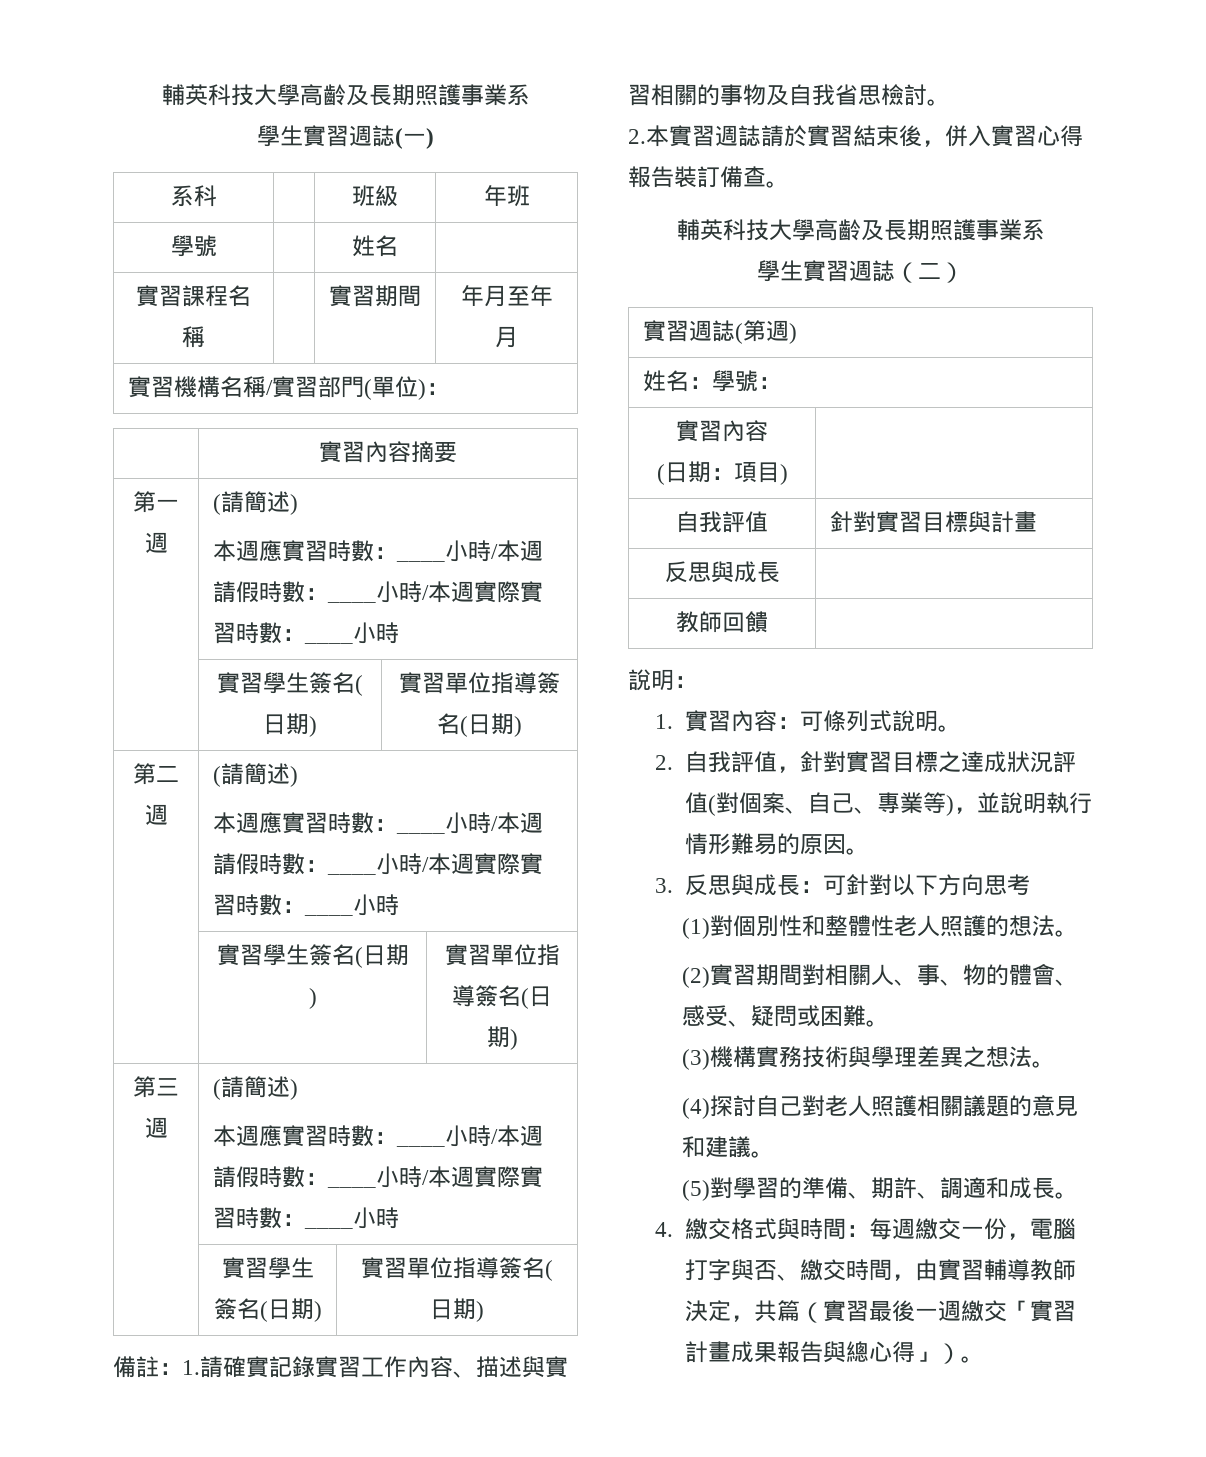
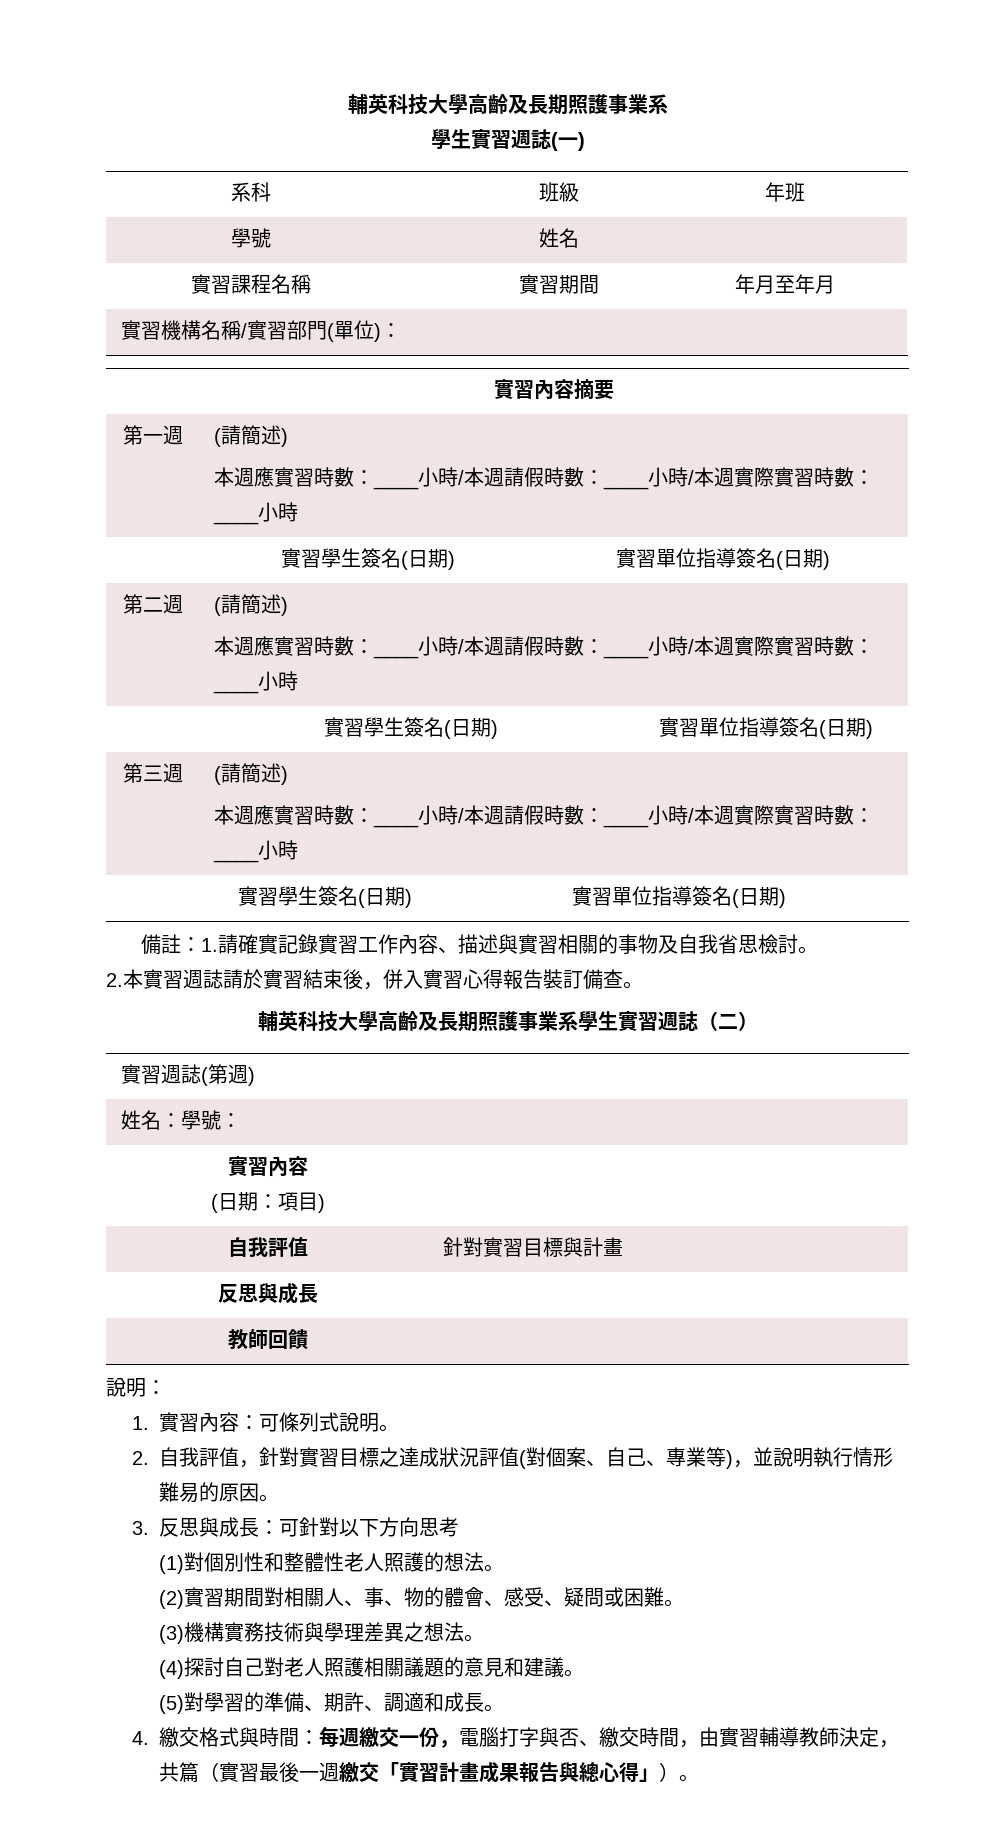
  2.本實習週誌請於實習結束後，併入實習心得報告裝訂備查。
- 輔英科技大學高齡及長期照護事業系
- 學生實習週誌（二）
+ 輔英科技大學高齡及長期照護事業系學生實習週誌（二）

